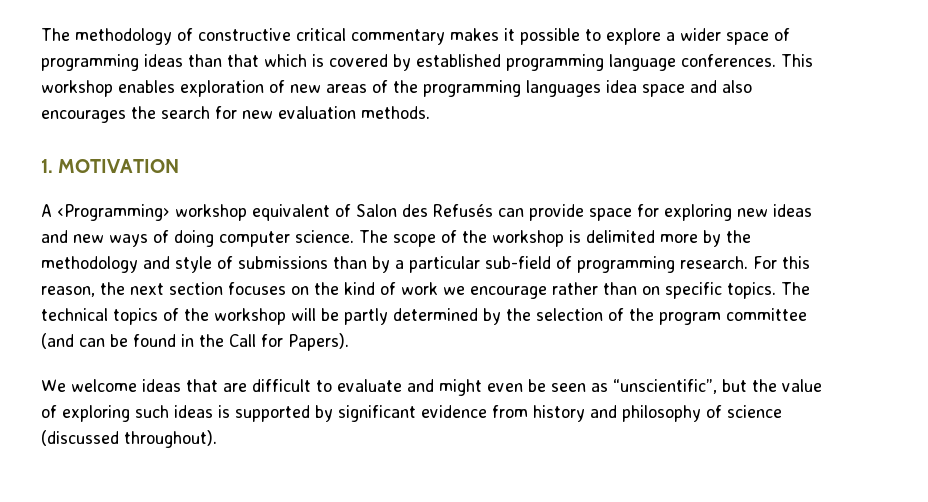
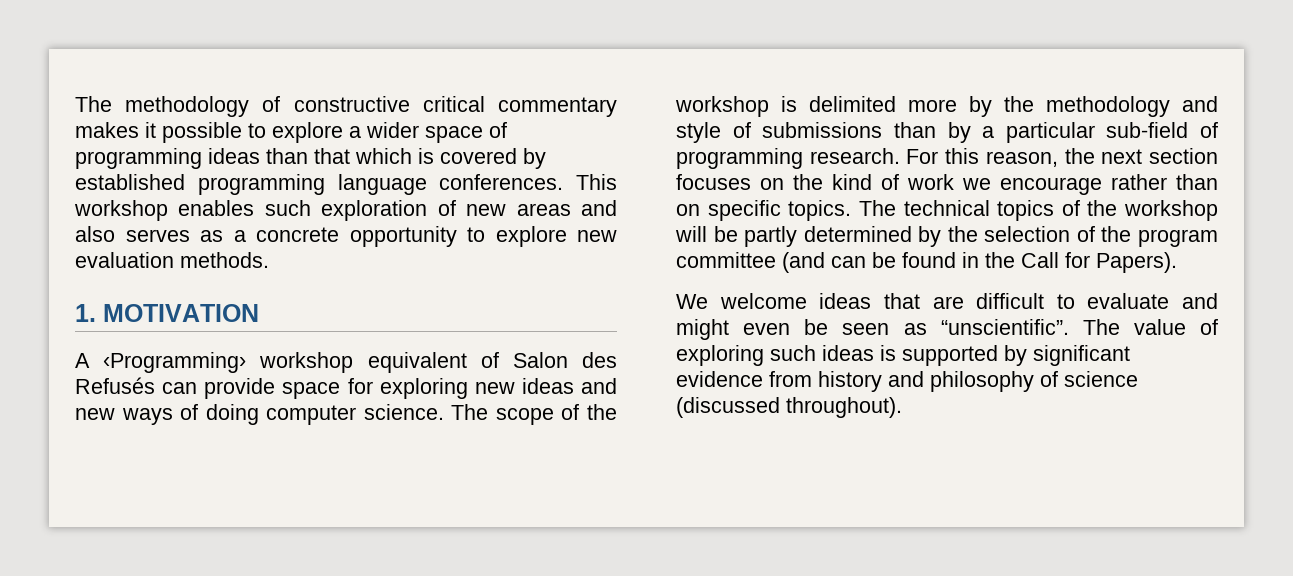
- This workshop enables exploration of new areas of the programming languages idea space and also encourages the search for new evaluation methods.
+ This workshop enables such exploration of new areas and also serves as a concrete opportunity to explore new evaluation methods.
- We welcome ideas that are difficult to evaluate and might even be seen as “unscientific”, but the value of exploring such ideas is supported by significant evidence from history and philosophy of science (discussed throughout).
+ We welcome ideas that are difficult to evaluate and might even be seen as “unscientific”. The value of exploring such ideas is supported by significant evidence from history and philosophy of science (discussed throughout).

